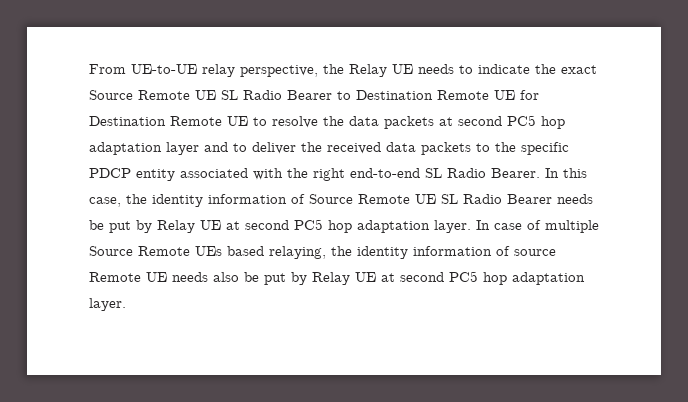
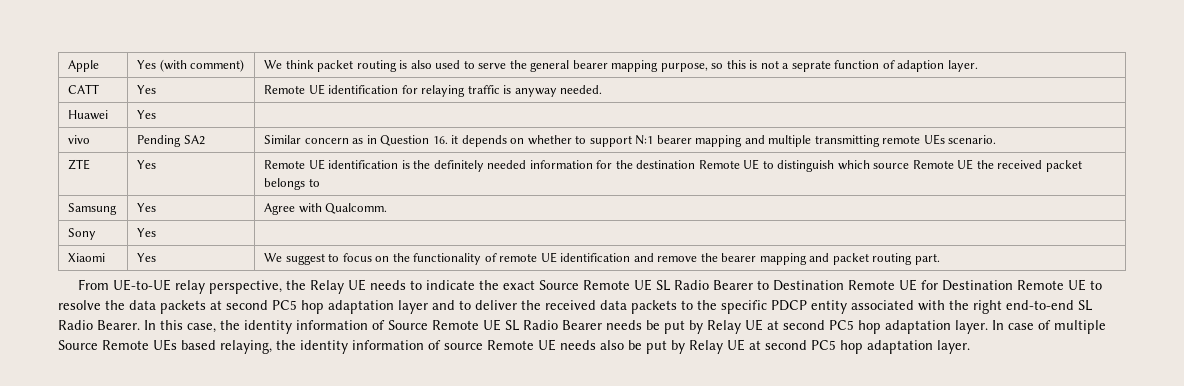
+ Apple | Yes (with comment) | We think packet routing is also used to serve the general bearer mapping purpose, so this is not a seprate function of adaption layer.
+ CATT | Yes | Remote UE identification for relaying traffic is anyway needed.
+ Huawei | Yes |
+ vivo | Pending SA2 | Similar concern as in Question 16. it depends on whether to support N:1 bearer mapping and multiple transmitting remote UEs scenario.
+ ZTE | Yes | Remote UE identification is the definitely needed information for the destination Remote UE to distinguish which source Remote UE the received packet belongs to
+ Samsung | Yes | Agree with Qualcomm.
+ Sony | Yes |
+ Xiaomi | Yes | We suggest to focus on the functionality of remote UE identification and remove the bearer mapping and packet routing part.

